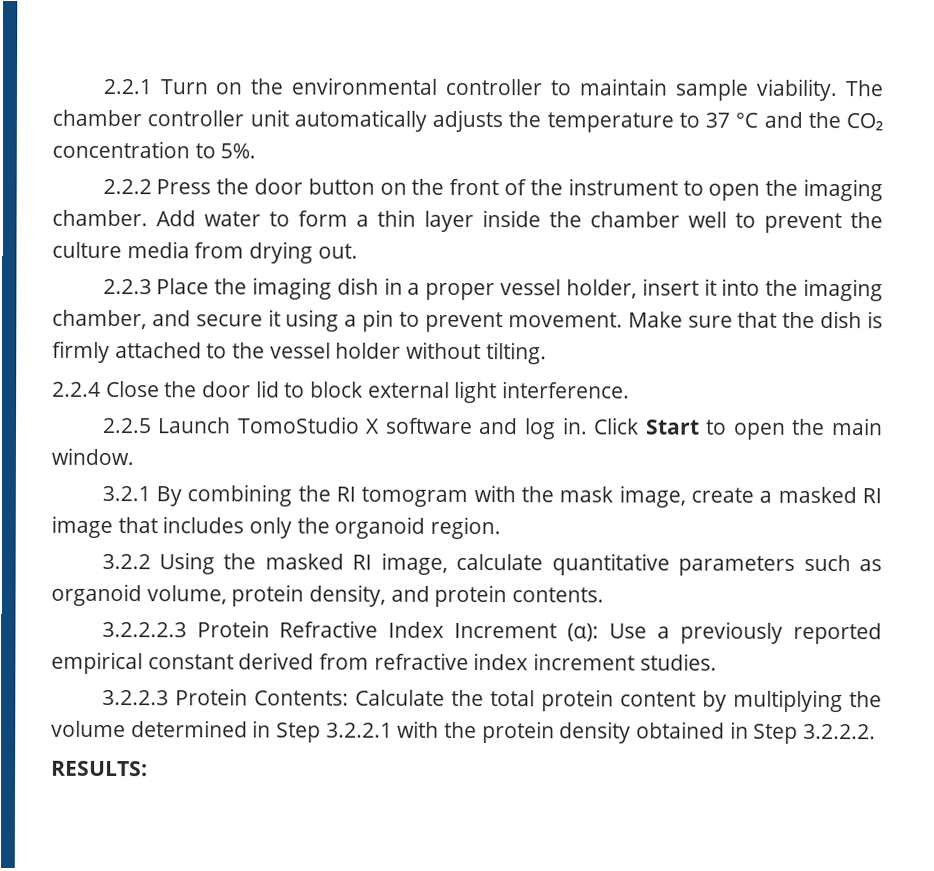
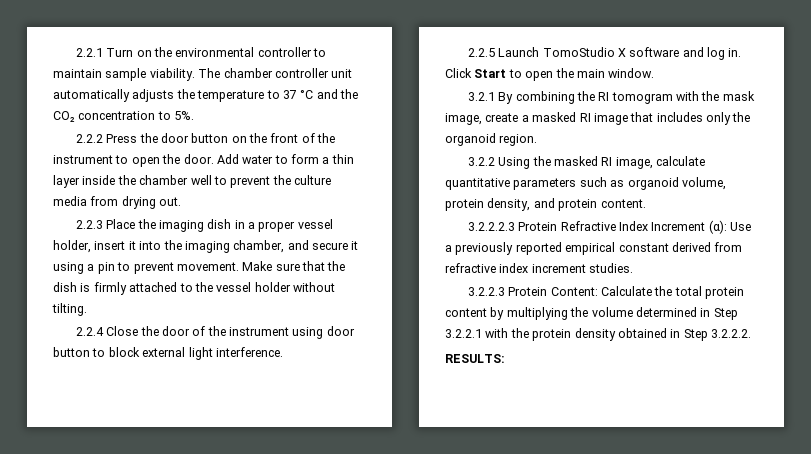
- 2.2.2 Press the door button on the front of the instrument to open the imaging chamber.
+ 2.2.2 Press the door button on the front of the instrument to open the door.
- 2.2.4 Close the door lid to block external light interference.
+ 2.2.4 Close the door of the instrument using door button to block external light interference.
- 3.2.2 Using the masked RI image, calculate quantitative parameters such as organoid volume, protein density, and protein contents.
+ 3.2.2 Using the masked RI image, calculate quantitative parameters such as organoid volume, protein density, and protein content.
- 3.2.2.3 Protein Contents: Calculate the total protein content by multiplying the volume determined in Step 3.2.2.1 with the protein density obtained in Step 3.2.2.2.
+ 3.2.2.3 Protein Content: Calculate the total protein content by multiplying the volume determined in Step 3.2.2.1 with the protein density obtained in Step 3.2.2.2.

